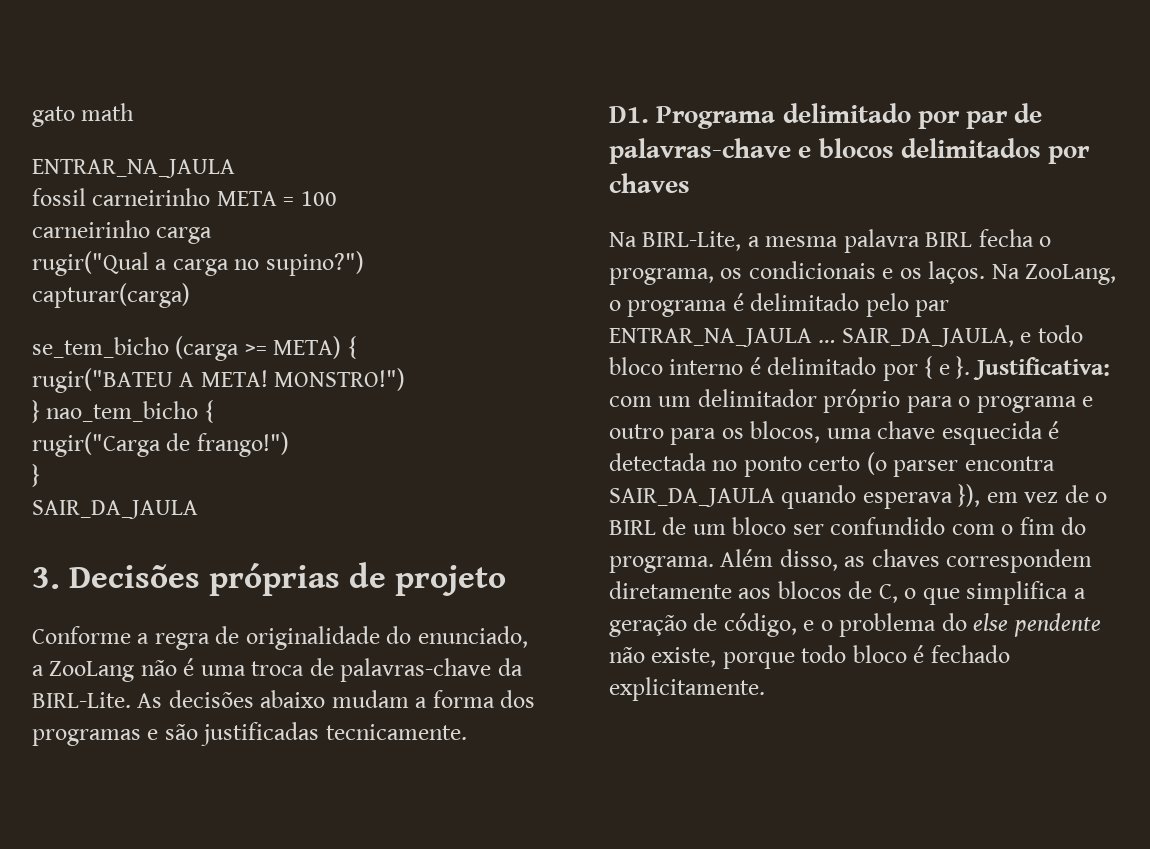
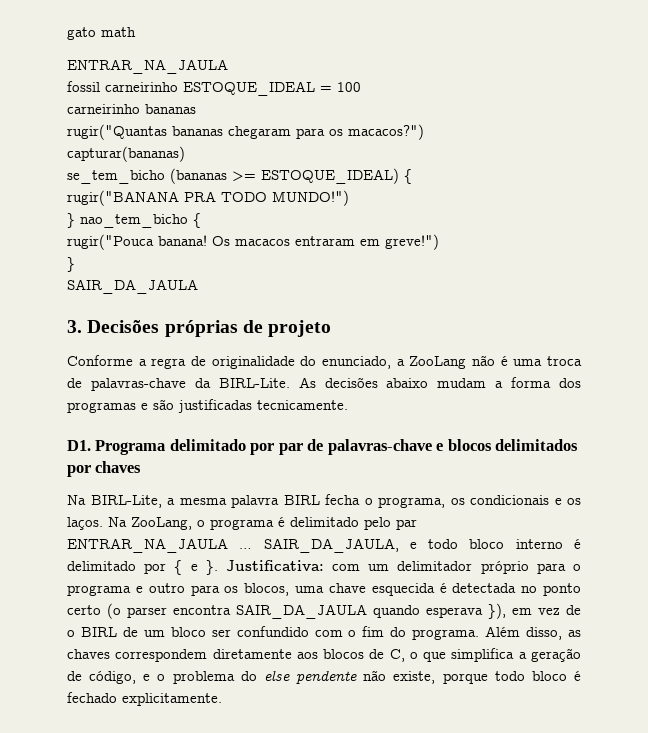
- fossil carneirinho META = 100
+ fossil carneirinho ESTOQUE_IDEAL = 100
- carneirinho carga
- rugir("Qual a carga no supino?")
- capturar(carga)
- se_tem_bicho (carga >= META) {
- rugir("BATEU A META! MONSTRO!")
+ carneirinho bananas
+ rugir("Quantas bananas chegaram para os macacos?")
+ capturar(bananas)
+ se_tem_bicho (bananas >= ESTOQUE_IDEAL) {
+ rugir("BANANA PRA TODO MUNDO!")
  } nao_tem_bicho {
- rugir("Carga de frango!")
+ rugir("Pouca banana! Os macacos entraram em greve!")

